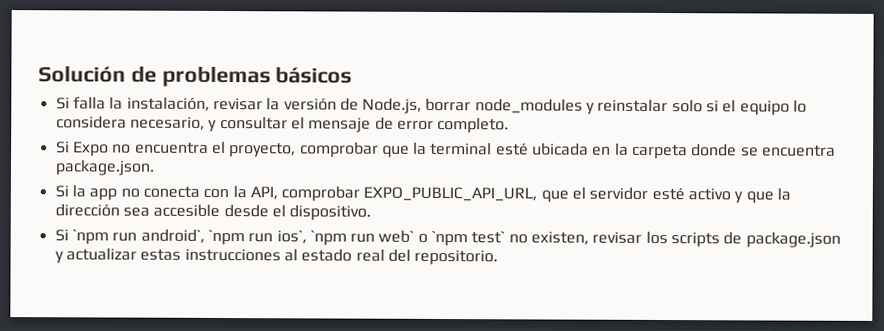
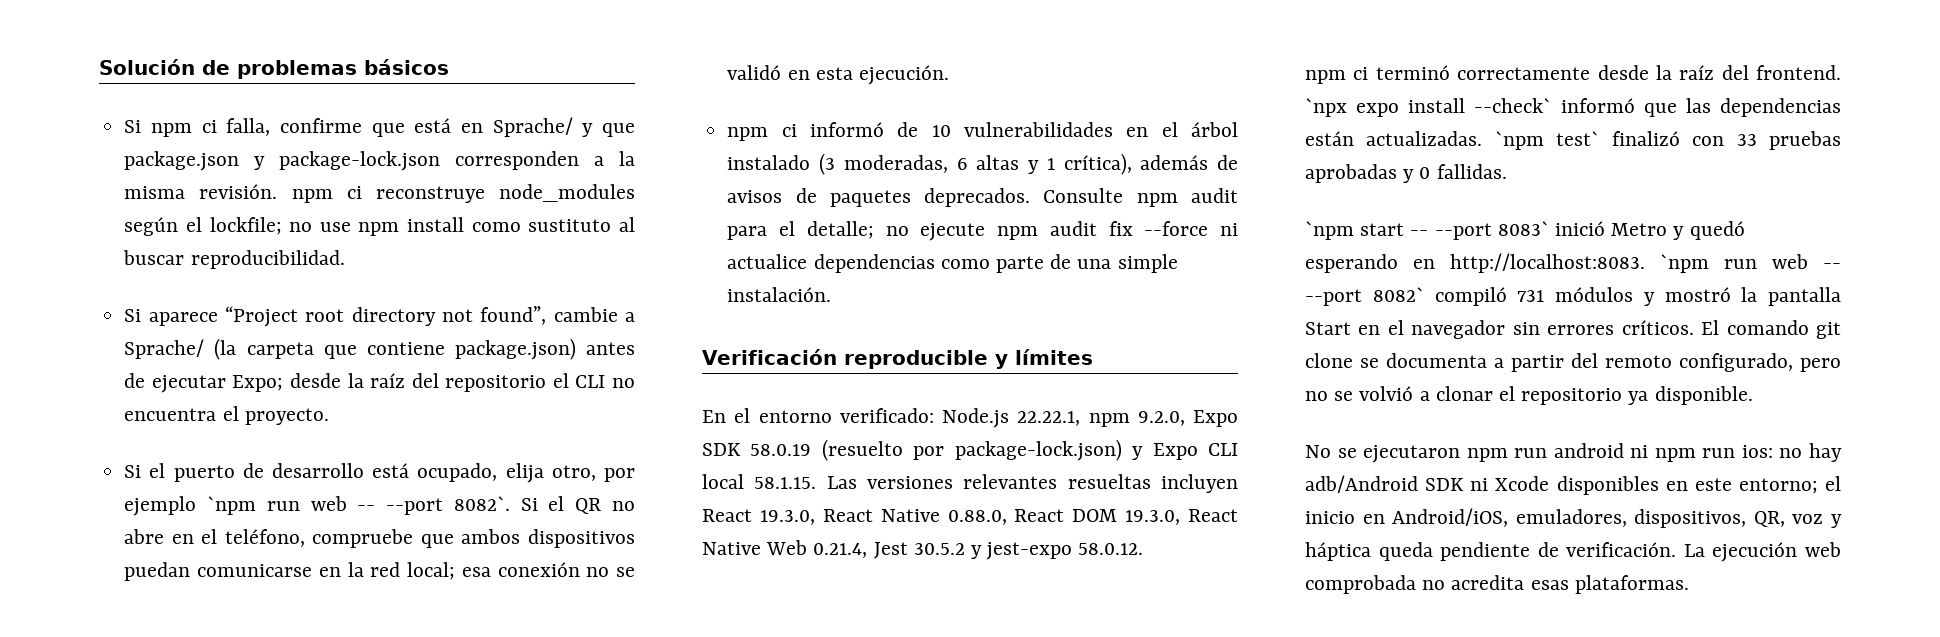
- Si falla la instalación, revisar la versión de Node.js, borrar node_modules y reinstalar solo si el equipo lo considera necesario, y consultar el mensaje de error completo.
- Si Expo no encuentra el proyecto, comprobar que la terminal esté ubicada en la carpeta donde se encuentra package.json.
- Si la app no conecta con la API, comprobar EXPO_PUBLIC_API_URL, que el servidor esté activo y que la dirección sea accesible desde el dispositivo.
- Si `npm run android`, `npm run ios`, `npm run web` o `npm test` no existen, revisar los scripts de package.json y actualizar estas instrucciones al estado real del repositorio.
+ Si npm ci falla, confirme que está en Sprache/ y que package.json y package-lock.json corresponden a la misma revisión. npm ci reconstruye node_modules según el lockfile; no use npm install como sustituto al buscar reproducibilidad.
+ Si aparece “Project root directory not found”, cambie a Sprache/ (la carpeta que contiene package.json) antes de ejecutar Expo; desde la raíz del repositorio el CLI no encuentra el proyecto.
+ Si el puerto de desarrollo está ocupado, elija otro, por ejemplo `npm run web -- --port 8082`. Si el QR no abre en el teléfono, compruebe que ambos dispositivos puedan comunicarse en la red local; esa conexión no se validó en esta ejecución.
+ npm ci informó de 10 vulnerabilidades en el árbol instalado (3 moderadas, 6 altas y 1 crítica), además de avisos de paquetes deprecados. Consulte npm audit para el detalle; no ejecute npm audit fix --force ni actualice dependencias como parte de una simple instalación.
+ Verificación reproducible y límites
+ En el entorno verificado: Node.js 22.22.1, npm 9.2.0, Expo SDK 58.0.19 (resuelto por package-lock.json) y Expo CLI local 58.1.15. Las versiones relevantes resueltas incluyen React 19.3.0, React Native 0.88.0, React DOM 19.3.0, React Native Web 0.21.4, Jest 30.5.2 y jest-expo 58.0.12.
+ npm ci terminó correctamente desde la raíz del frontend. `npx expo install --check` informó que las dependencias están actualizadas. `npm test` finalizó con 33 pruebas aprobadas y 0 fallidas.
+ `npm start -- --port 8083` inició Metro y quedó esperando en http://localhost:8083. `npm run web -- --port 8082` compiló 731 módulos y mostró la pantalla Start en el navegador sin errores críticos. El comando git clone se documenta a partir del remoto configurado, pero no se volvió a clonar el repositorio ya disponible.
+ No se ejecutaron npm run android ni npm run ios: no hay adb/Android SDK ni Xcode disponibles en este entorno; el inicio en Android/iOS, emuladores, dispositivos, QR, voz y háptica queda pendiente de verificación. La ejecución web comprobada no acredita esas plataformas.

